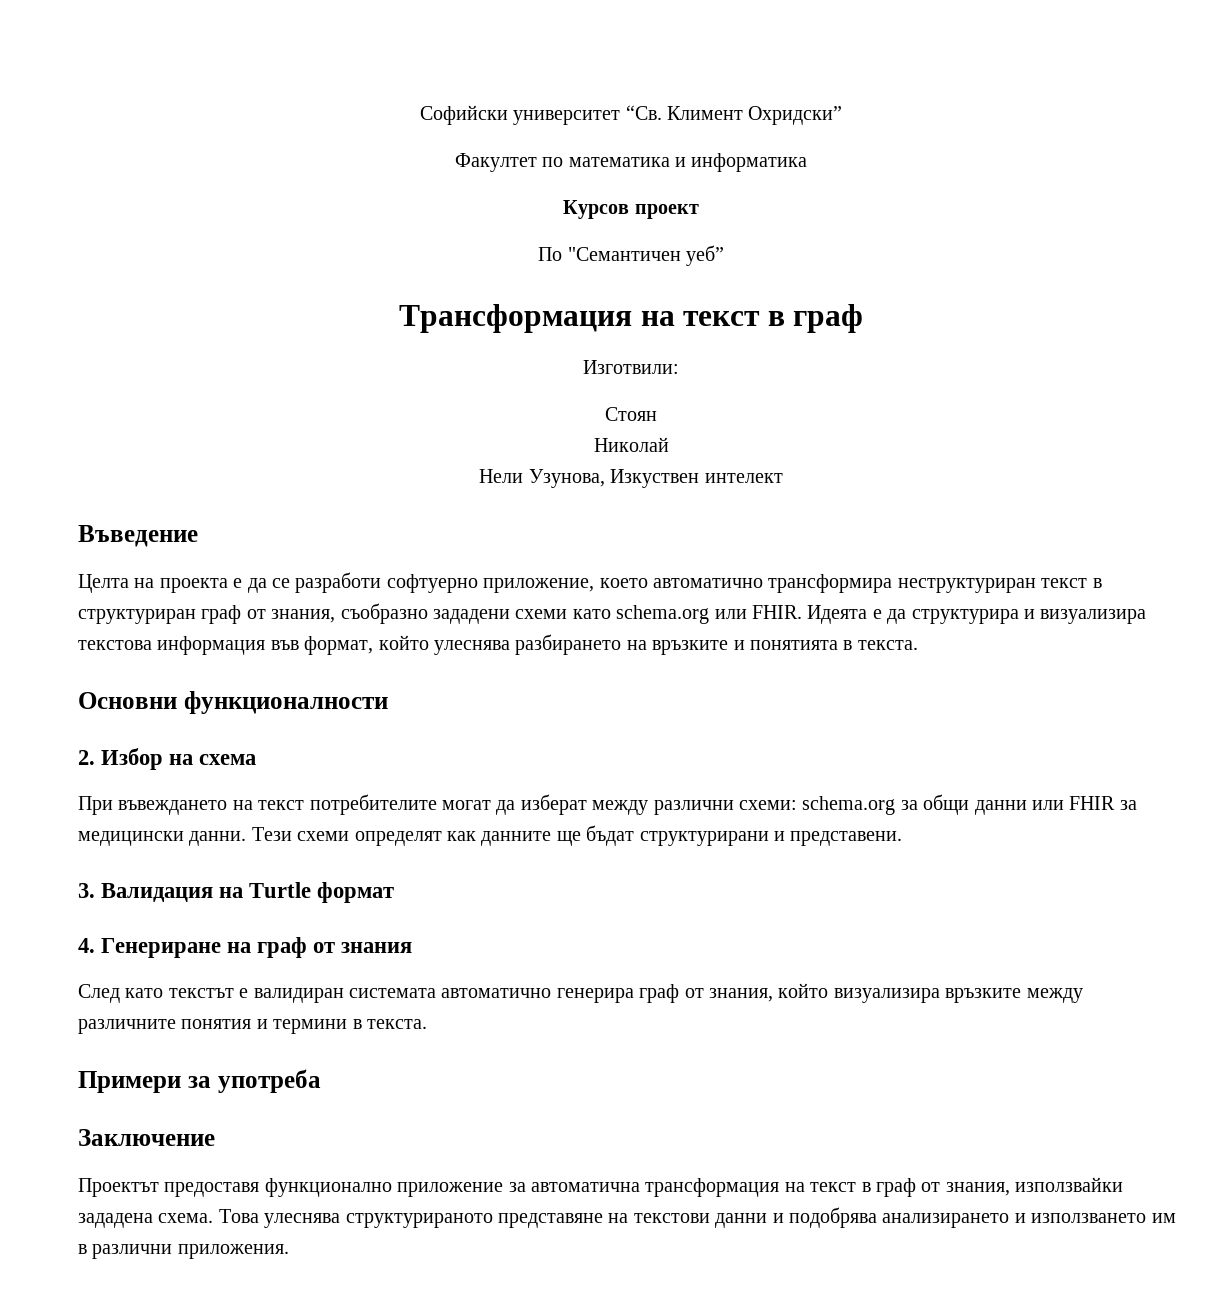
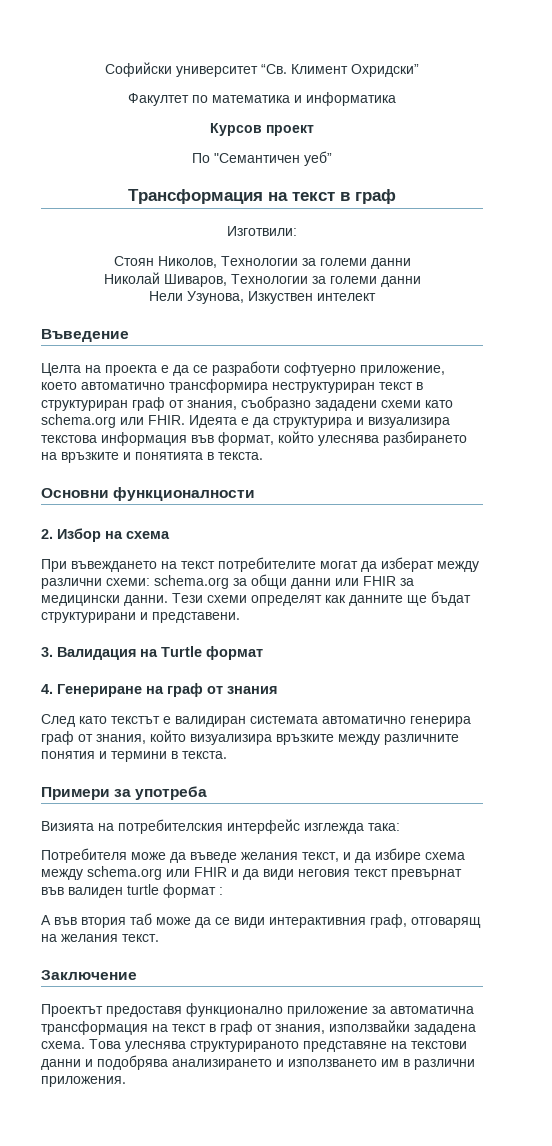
- Стоян
- Николай
+ Стоян Николов, Технологии за големи данни
+ Николай Шиваров, Технологии за големи данни
+ Визията на потребителския интерфейс изглежда така:
+ Потребителя може да въведе желания текст, и да избире схема между schema.org или FHIR и да види неговия текст превърнат във валиден turtle формат :
+ А във втория таб може да се види интерактивния граф, отговарящ на желания текст.

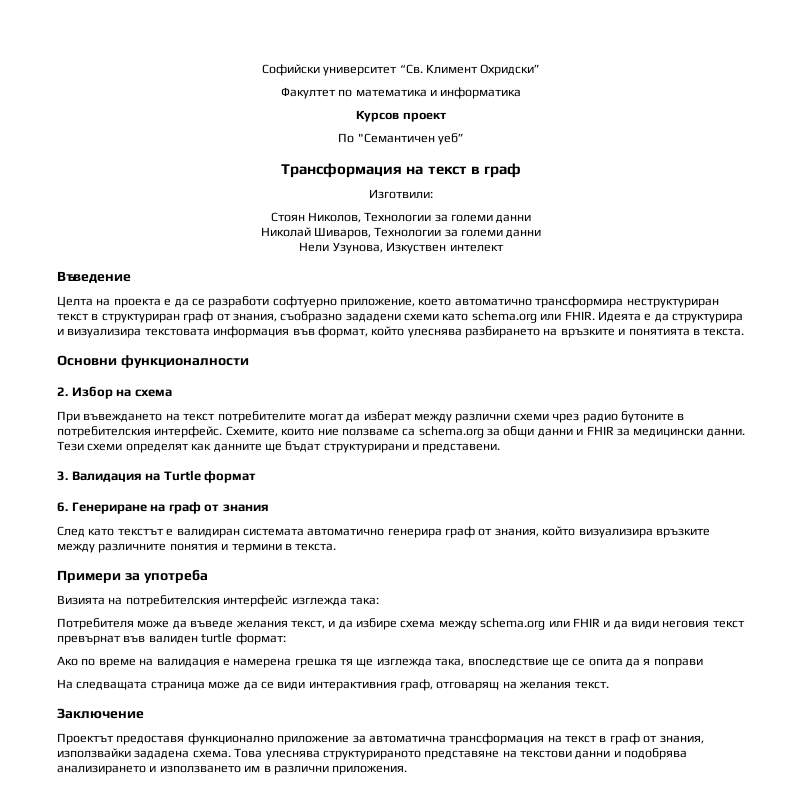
- Идеята е да структурира и визуализира текстова информация във формат, който улеснява разбирането на връзките и понятията в текста.
+ Идеята е да структурира и визуализира текстовата информация във формат, който улеснява разбирането на връзките и понятията в текста.
- При въвеждането на текст потребителите могат да изберат между различни схеми: schema.org за общи данни или FHIR за медицински данни.
+ При въвеждането на текст потребителите могат да изберат между различни схеми чрез радио бутоните в потребителския интерфейс. Схемите, които ние ползваме са schema.org за общи данни и FHIR за медицински данни.
- 4. Генериране на граф от знания
+ 6. Генериране на граф от знания
- Потребителя може да въведе желания текст, и да избире схема между schema.org или FHIR и да види неговия текст превърнат във валиден turtle формат :
- А във втория таб може да се види интерактивния граф, отговарящ на желания текст.
+ Потребителя може да въведе желания текст, и да избире схема между schema.org или FHIR и да види неговия текст превърнат във валиден turtle формат:
+ Ако по време на валидация е намерена грешка тя ще изглежда така, впоследствие ще се опита да я поправи
+ На следващата страница може да се види интерактивния граф, отговарящ на желания текст.

